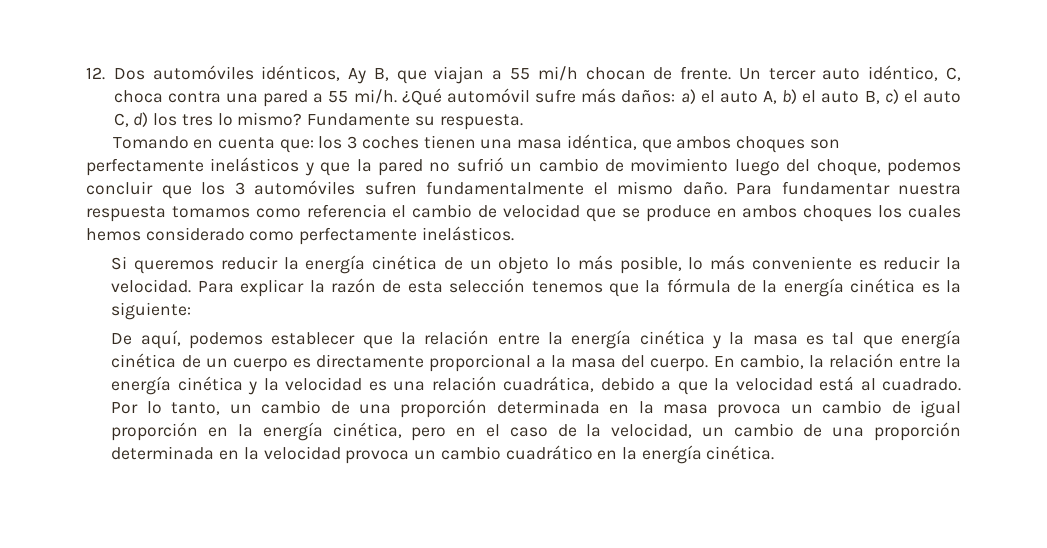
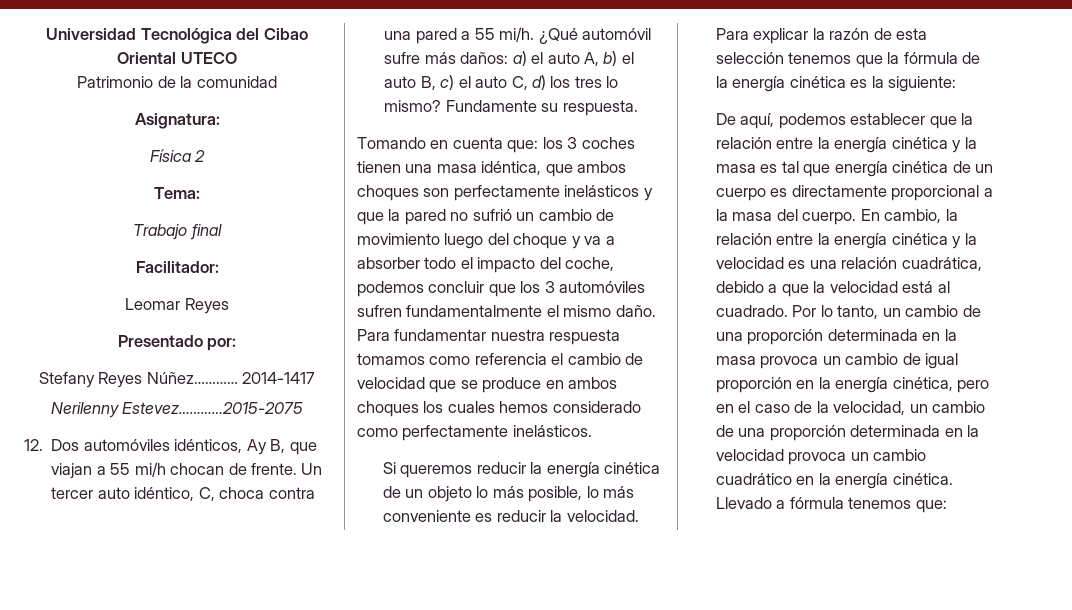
+ Universidad Tecnológica del Cibao Oriental UTECO
+ Patrimonio de la comunidad
+ Asignatura:
+ Física 2
+ Tema:
+ Trabajo final
+ Facilitador:
+ Leomar Reyes
+ Presentado por:
+ Stefany Reyes Núñez………… 2014-1417
+ Nerilenny Estevez…………2015-2075
- Tomando en cuenta que: los 3 coches tienen una masa idéntica, que ambos choques son perfectamente inelásticos y que la pared no sufrió un cambio de movimiento luego del choque, podemos concluir que los 3 automóviles sufren fundamentalmente el mismo daño.
+ Tomando en cuenta que: los 3 coches tienen una masa idéntica, que ambos choques son perfectamente inelásticos y que la pared no sufrió un cambio de movimiento luego del choque y va a absorber todo el impacto del coche, podemos concluir que los 3 automóviles sufren fundamentalmente el mismo daño.
+ Llevado a fórmula tenemos que:

